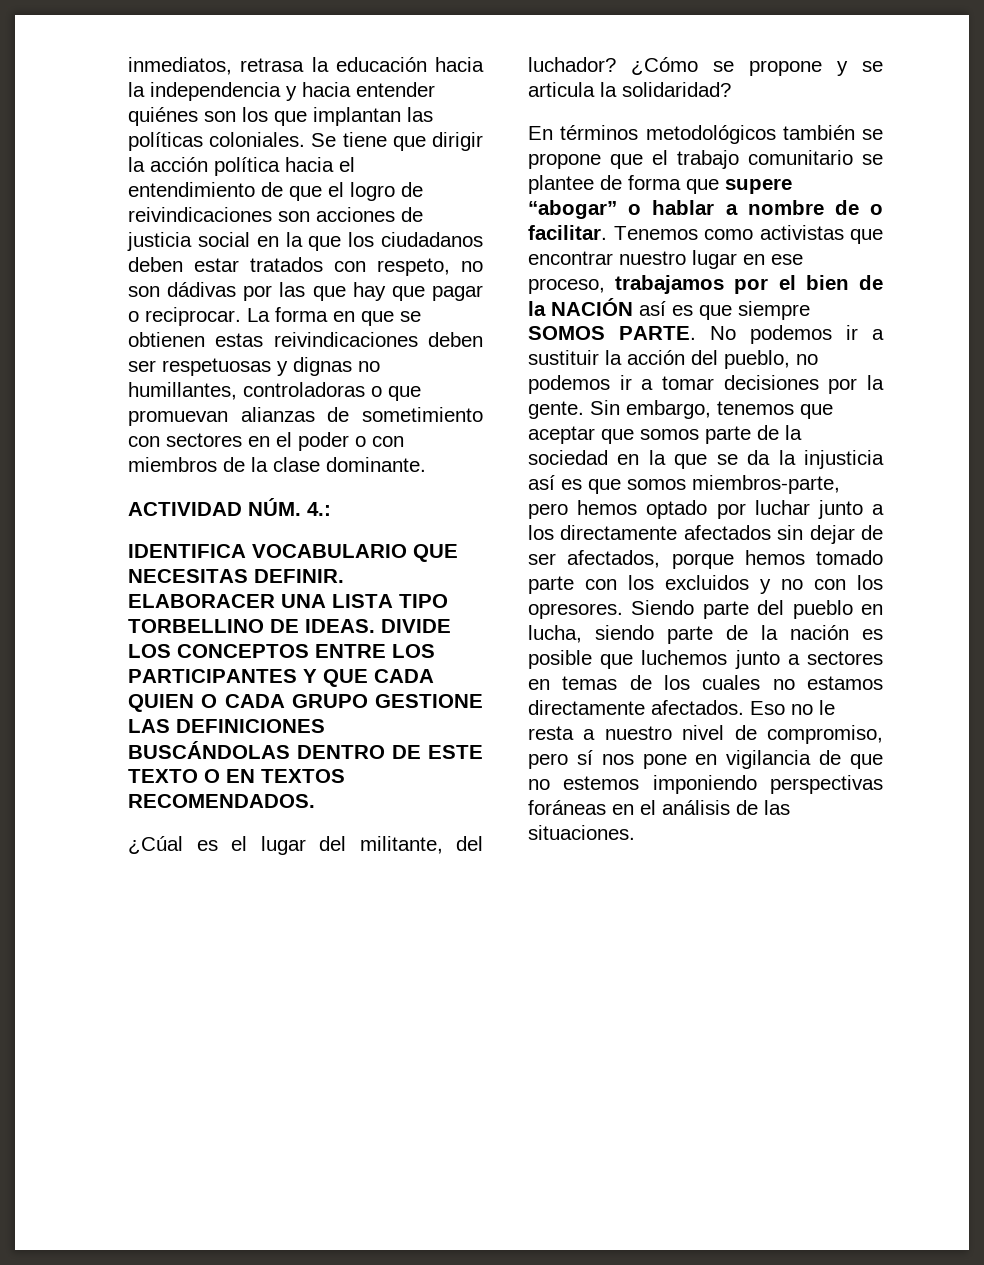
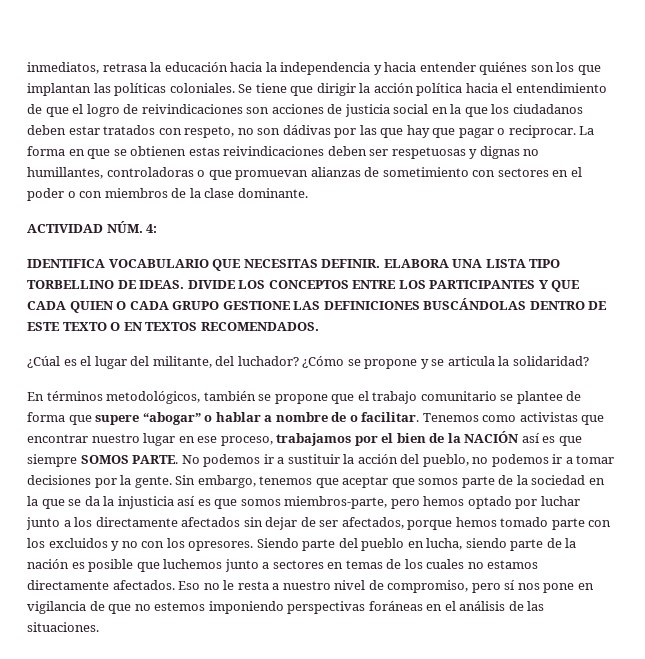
- ACTIVIDAD NÚM. 4.:
+ ACTIVIDAD NÚM. 4:
- ELABORACER UNA LISTA TIPO TORBELLINO DE IDEAS.
+ ELABORA UNA LISTA TIPO TORBELLINO DE IDEAS.
- En términos metodológicos también se propone que el trabajo comunitario se plantee de forma que supere “abogar” o hablar a nombre de o facilitar.
+ En términos metodológicos, también se propone que el trabajo comunitario se plantee de forma que supere “abogar” o hablar a nombre de o facilitar.

